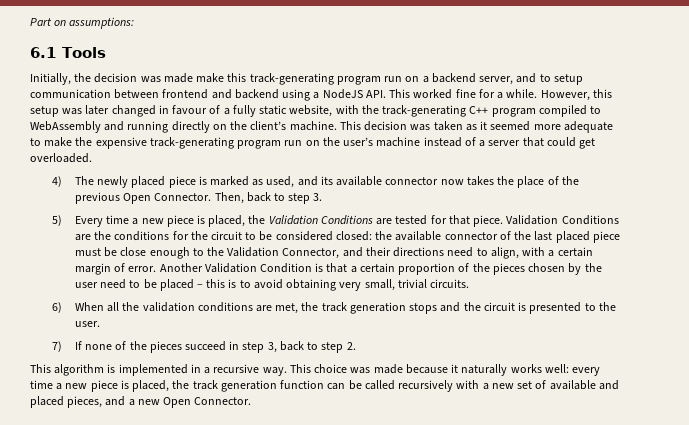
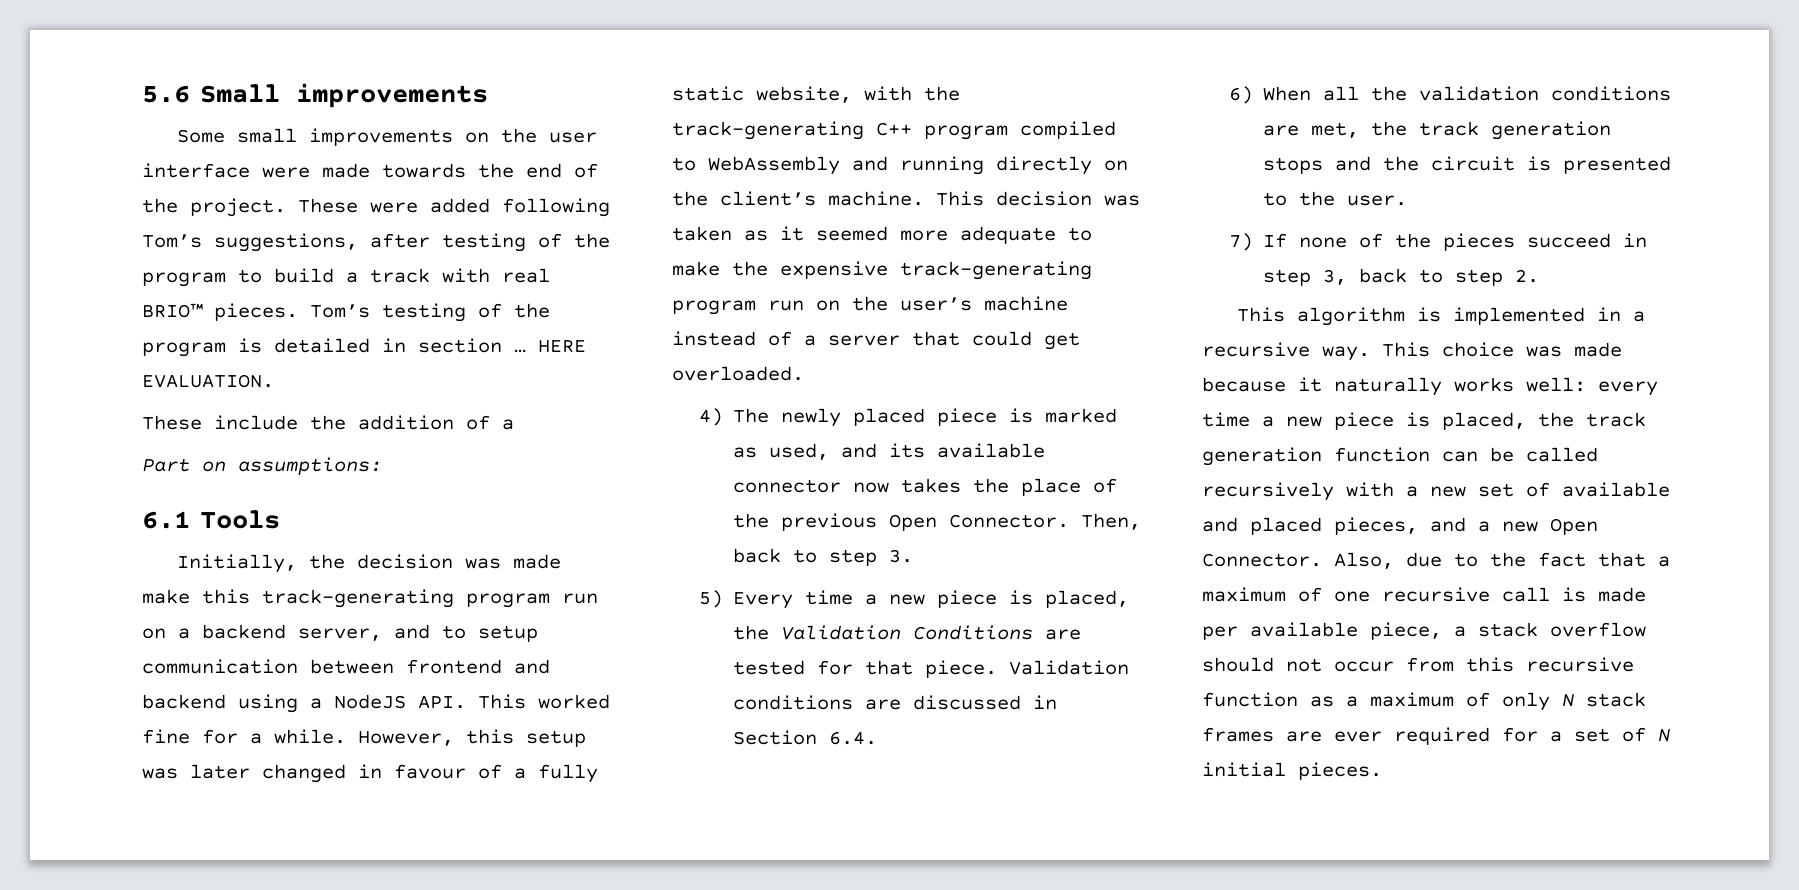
+ 5.6 Small improvements
+ Some small improvements on the user interface were made towards the end of the project. These were added following Tom’s suggestions, after testing of the program to build a track with real BRIO™ pieces. Tom’s testing of the program is detailed in section … HERE EVALUATION.
+ These include the addition of a
- Validation Conditions are the conditions for the circuit to be considered closed: the available connector of the last placed piece must be close enough to the Validation Connector, and their directions need to align, with a certain margin of error. Another Validation Condition is that a certain proportion of the pieces chosen by the user need to be placed – this is to avoid obtaining very small, trivial circuits.
+ Validation conditions are discussed in Section 6.4.
+ Also, due to the fact that a maximum of one recursive call is made per available piece, a stack overflow should not occur from this recursive function as a maximum of only N stack frames are ever required for a set of N initial pieces.

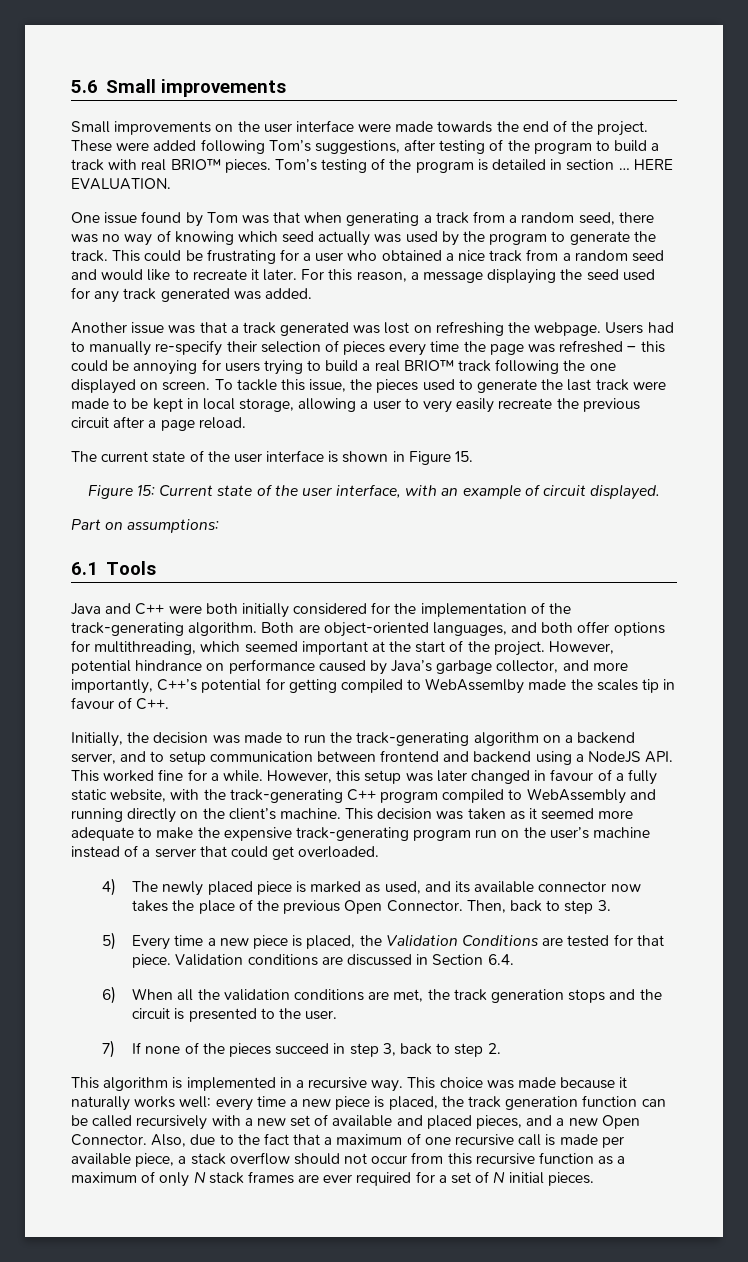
- Some small improvements on the user interface were made towards the end of the project.
+ Small improvements on the user interface were made towards the end of the project.
- These include the addition of a
+ One issue found by Tom was that when generating a track from a random seed, there was no way of knowing which seed actually was used by the program to generate the track. This could be frustrating for a user who obtained a nice track from a random seed and would like to recreate it later. For this reason, a message displaying the seed used for any track generated was added.
+ Another issue was that a track generated was lost on refreshing the webpage. Users had to manually re-specify their selection of pieces every time the page was refreshed – this could be annoying for users trying to build a real BRIO™ track following the one displayed on screen. To tackle this issue, the pieces used to generate the last track were made to be kept in local storage, allowing a user to very easily recreate the previous circuit after a page reload.
+ The current state of the user interface is shown in Figure 15.
+ Figure 15: Current state of the user interface, with an example of circuit displayed.
+ Java and C++ were both initially considered for the implementation of the track-generating algorithm. Both are object-oriented languages, and both offer options for multithreading, which seemed important at the start of the project. However, potential hindrance on performance caused by Java’s garbage collector, and more importantly, C++’s potential for getting compiled to WebAssemlby made the scales tip in favour of C++.
- Initially, the decision was made make this track-generating program run on a backend server, and to setup communication between frontend and backend using a NodeJS API. This worked fine for a while.
+ Initially, the decision was made to run the track-generating algorithm on a backend server, and to setup communication between frontend and backend using a NodeJS API. This worked fine for a while.

